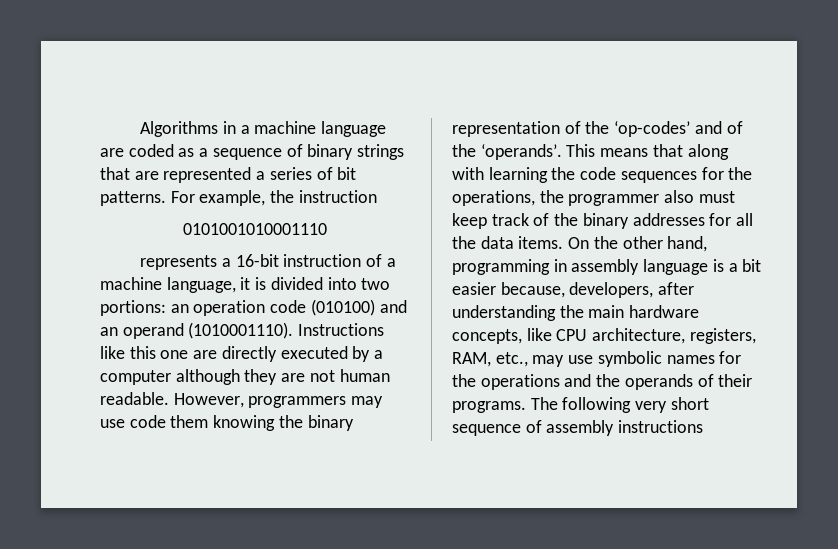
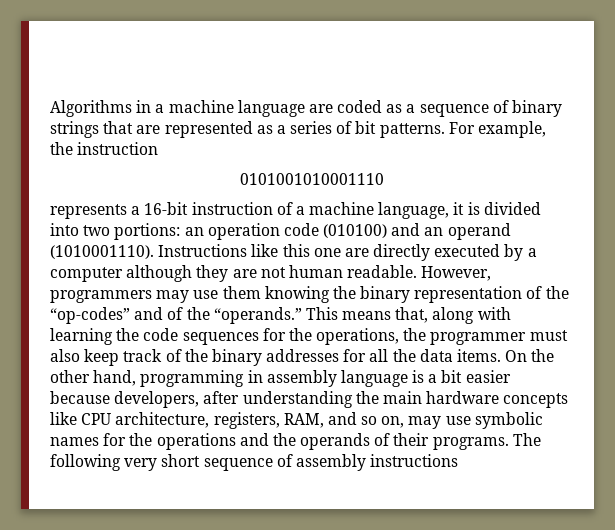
- Algorithms in a machine language are coded as a sequence of binary strings that are represented a series of bit patterns.
+ Algorithms in a machine language are coded as a sequence of binary strings that are represented as a series of bit patterns.
- However, programmers may use code them knowing the binary representation of the ‘op-codes’ and of the ‘operands’.
+ However, programmers may use them knowing the binary representation of the “op-codes” and of the “operands.”
- This means that along with learning the code sequences for the operations, the programmer also must keep track of the binary addresses for all the data items.
+ This means that, along with learning the code sequences for the operations, the programmer must also keep track of the binary addresses for all the data items.
- On the other hand, programming in assembly language is a bit easier because, developers, after understanding the main hardware concepts, like CPU architecture, registers, RAM, etc., may use symbolic names for the operations and the operands of their programs.
+ On the other hand, programming in assembly language is a bit easier because developers, after understanding the main hardware concepts like CPU architecture, registers, RAM, and so on, may use symbolic names for the operations and the operands of their programs.

